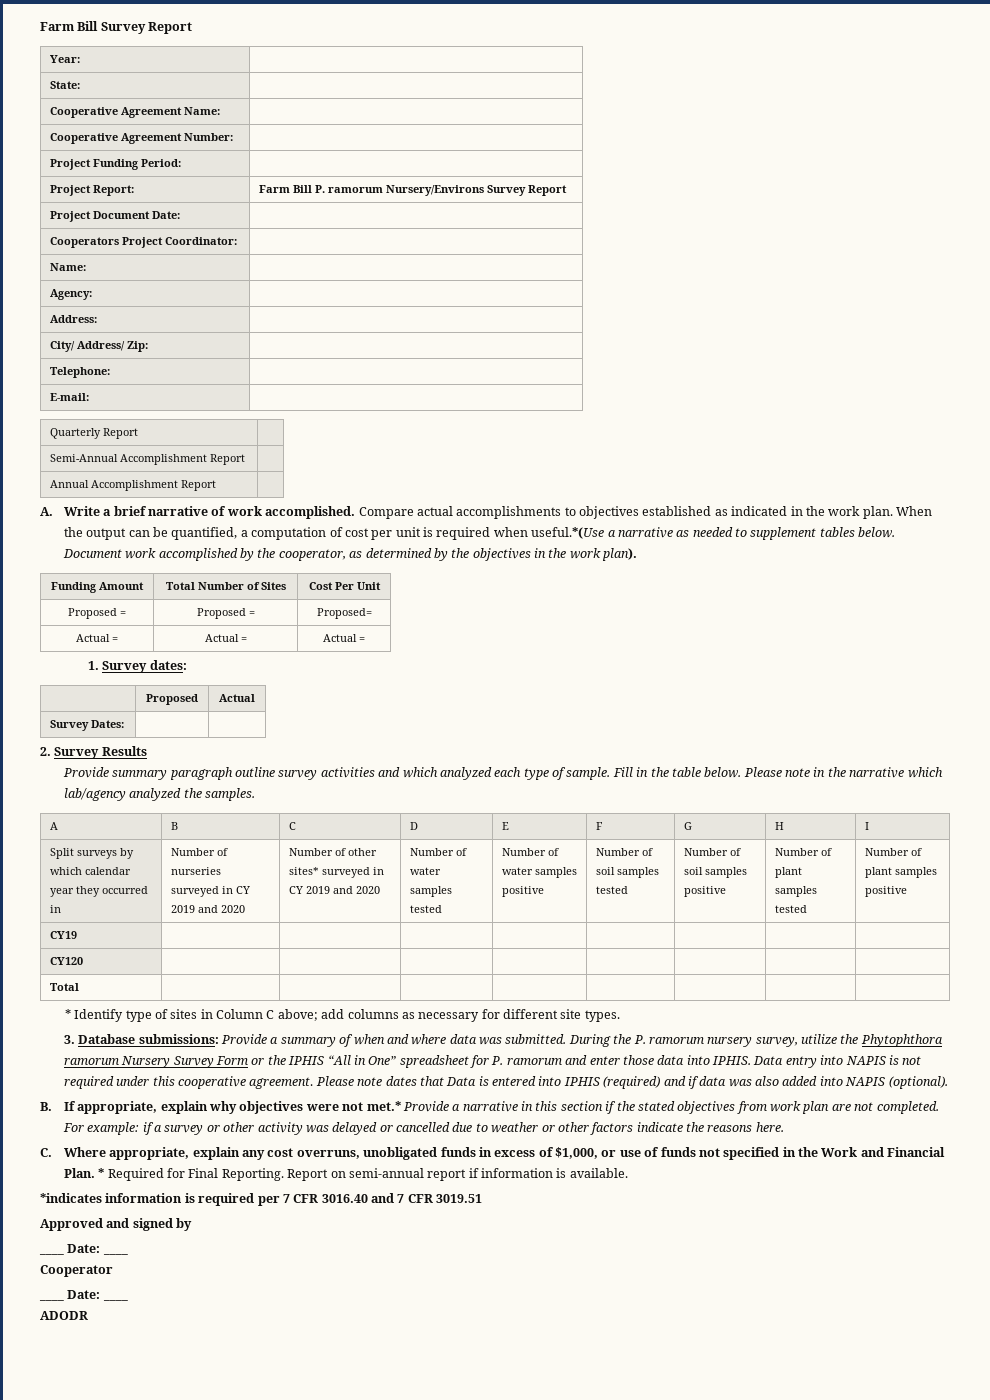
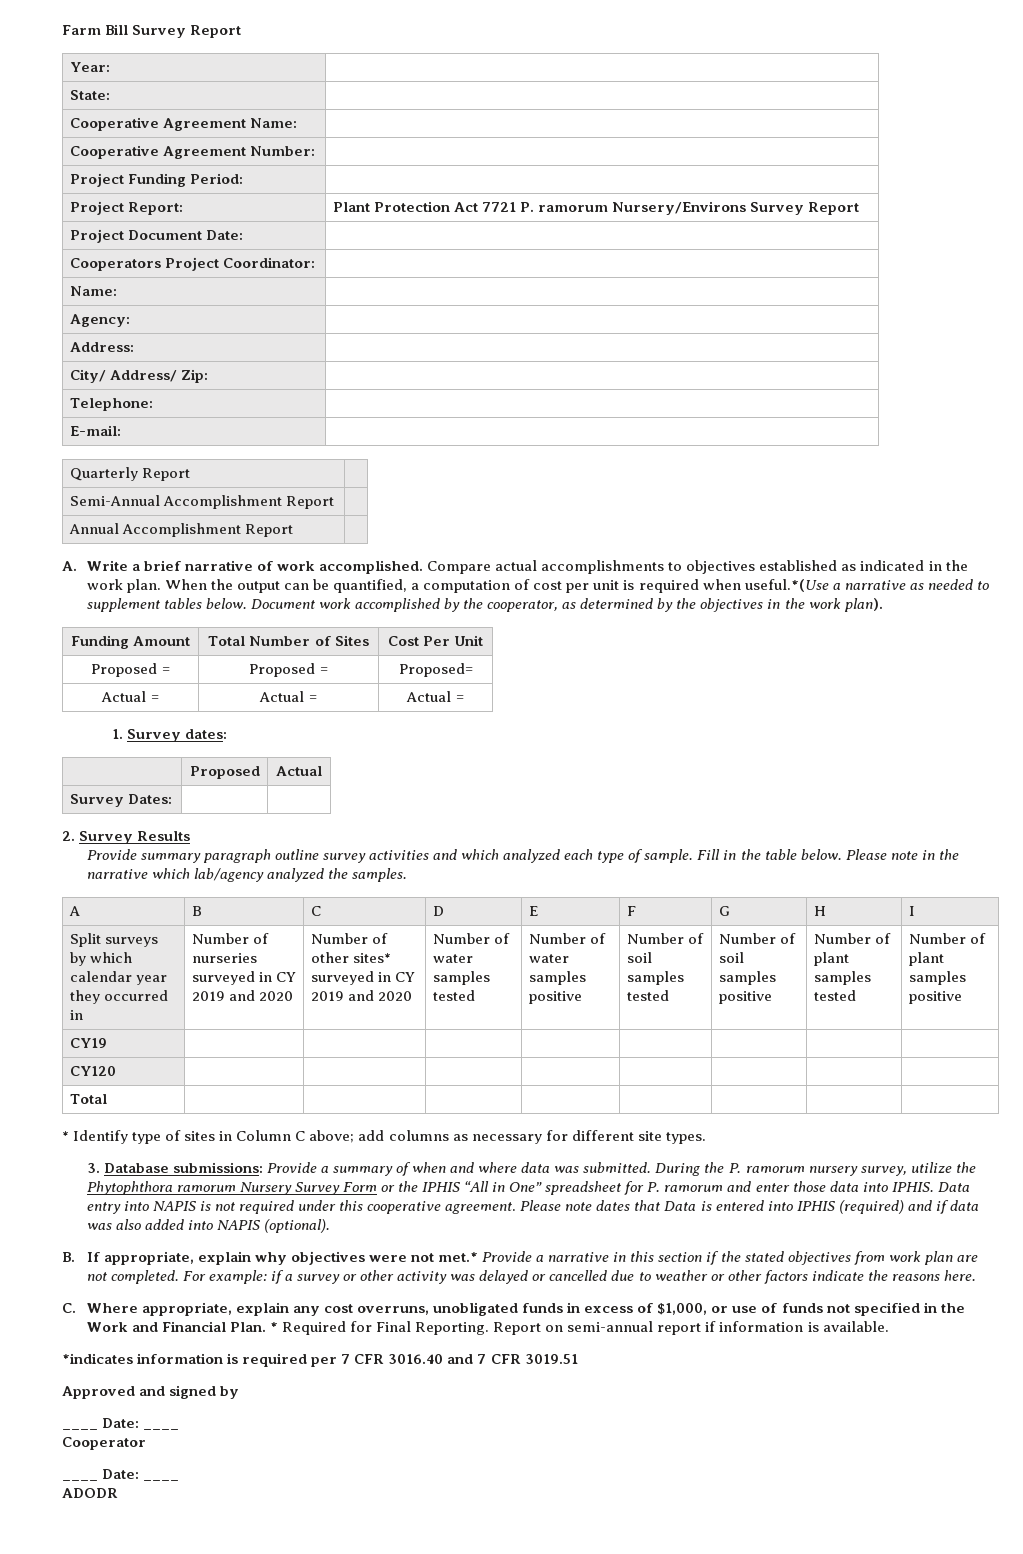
- Project Report: | Farm Bill P. ramorum Nursery/Environs Survey Report
+ Project Report: | Plant Protection Act 7721 P. ramorum Nursery/Environs Survey Report

